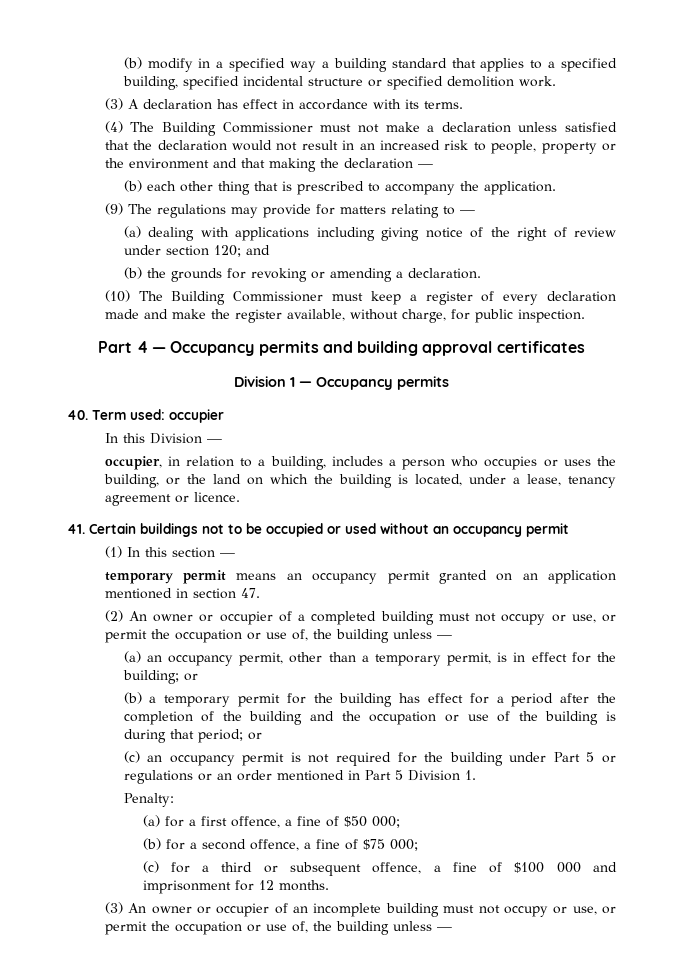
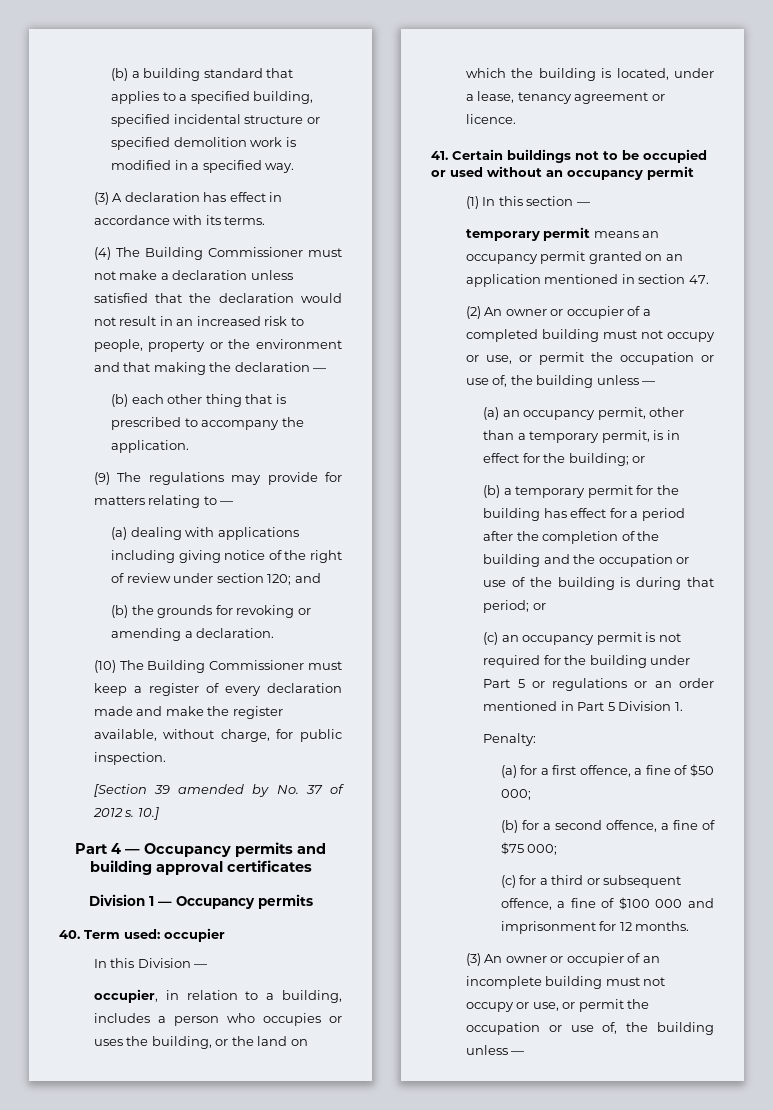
- (b) modify in a specified way a building standard that applies to a specified building, specified incidental structure or specified demolition work.
+ (b) a building standard that applies to a specified building, specified incidental structure or specified demolition work is modified in a specified way.
+ [Section 39 amended by No. 37 of 2012 s. 10.]

